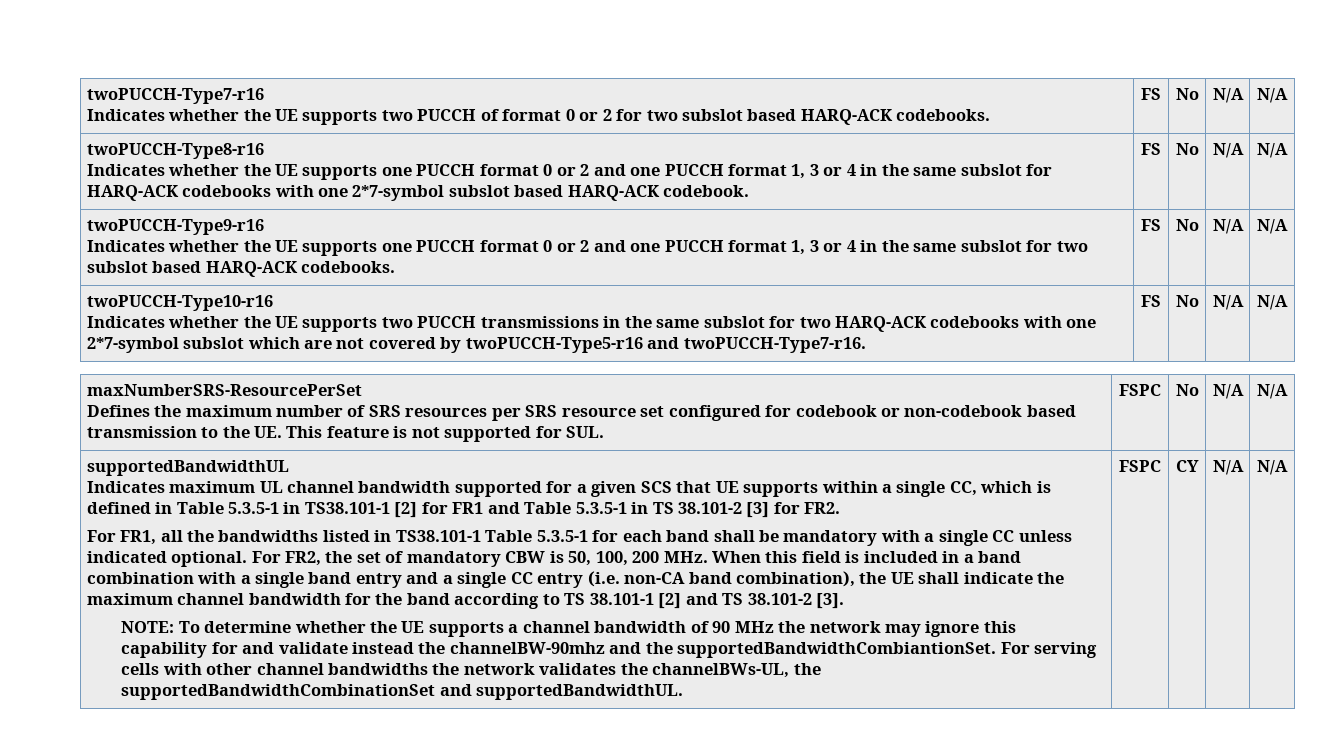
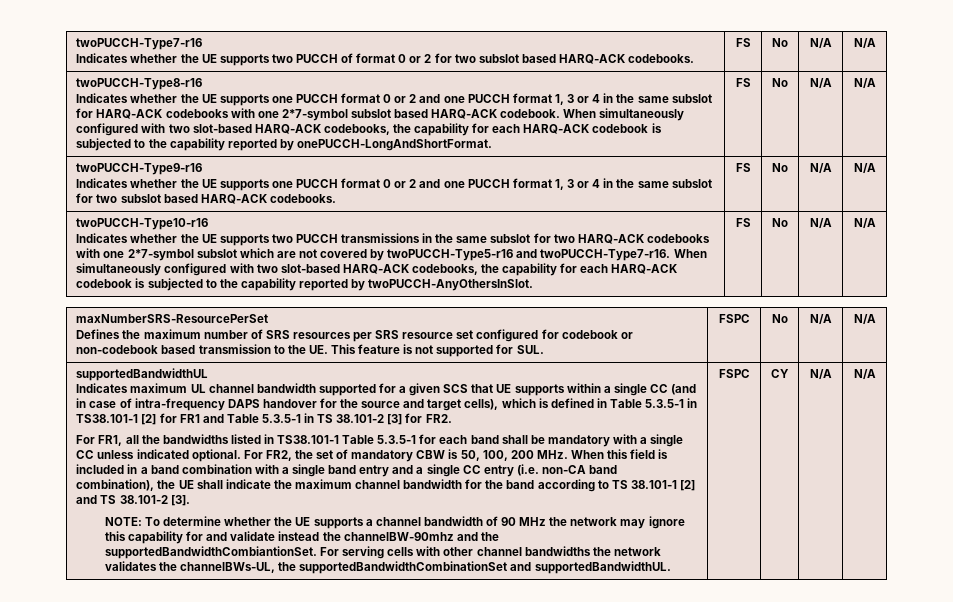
+ When simultaneously configured with two slot-based HARQ-ACK codebooks, the capability for each HARQ-ACK codebook is subjected to the capability reported by onePUCCH-LongAndShortFormat.
+ When simultaneously configured with two slot-based HARQ-ACK codebooks, the capability for each HARQ-ACK codebook is subjected to the capability reported by twoPUCCH-AnyOthersInSlot.
- Indicates maximum UL channel bandwidth supported for a given SCS that UE supports within a single CC, which is defined in Table 5.3.5-1 in TS38.101-1 [2] for FR1 and Table 5.3.5-1 in TS 38.101-2 [3] for FR2.
+ Indicates maximum UL channel bandwidth supported for a given SCS that UE supports within a single CC (and in case of intra-frequency DAPS handover for the source and target cells), which is defined in Table 5.3.5-1 in TS38.101-1 [2] for FR1 and Table 5.3.5-1 in TS 38.101-2 [3] for FR2.

